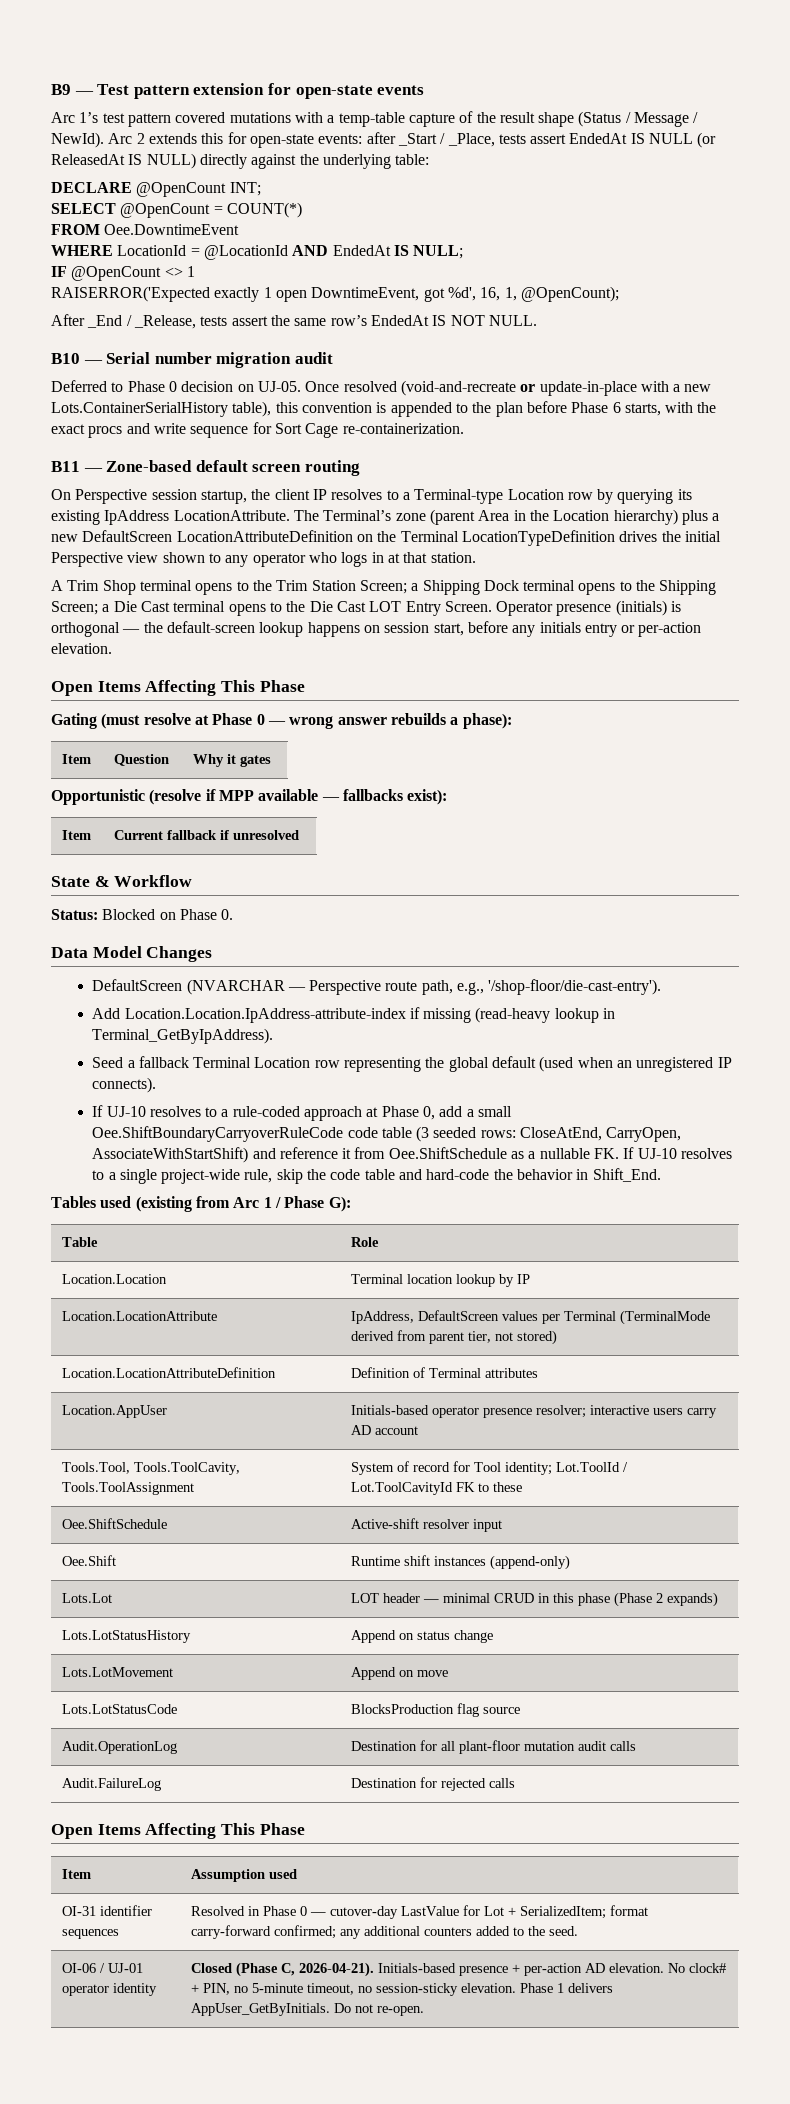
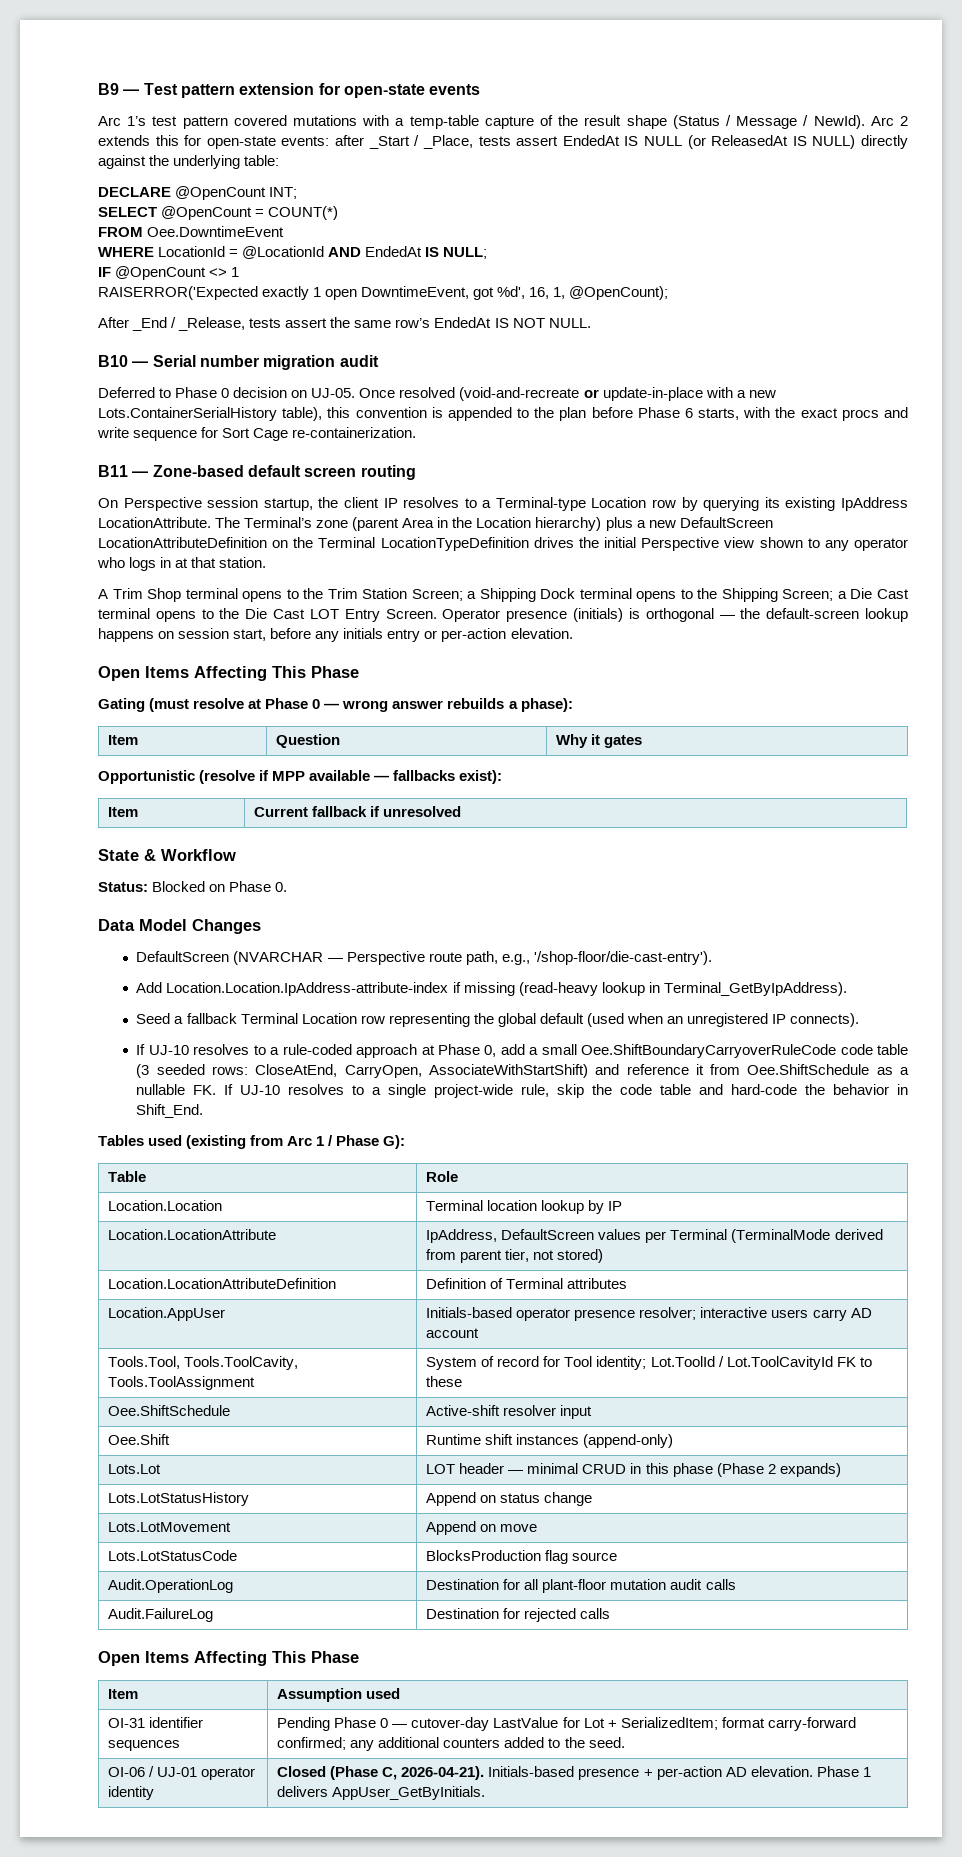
- OI-31 identifier sequences | Resolved in Phase 0 — cutover-day LastValue for Lot + SerializedItem; format carry-forward confirmed; any additional counters added to the seed.
+ OI-31 identifier sequences | Pending Phase 0 — cutover-day LastValue for Lot + SerializedItem; format carry-forward confirmed; any additional counters added to the seed.
- OI-06 / UJ-01 operator identity | Closed (Phase C, 2026-04-21). Initials-based presence + per-action AD elevation. No clock# + PIN, no 5-minute timeout, no session-sticky elevation. Phase 1 delivers AppUser_GetByInitials. Do not re-open.
+ OI-06 / UJ-01 operator identity | Closed (Phase C, 2026-04-21). Initials-based presence + per-action AD elevation. Phase 1 delivers AppUser_GetByInitials.

